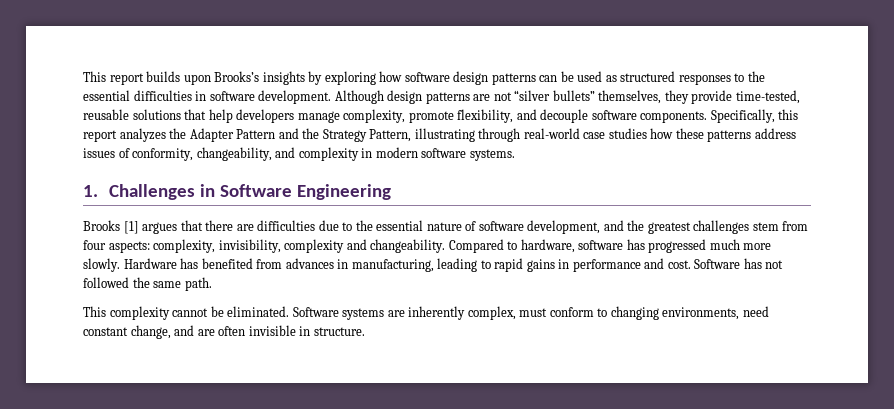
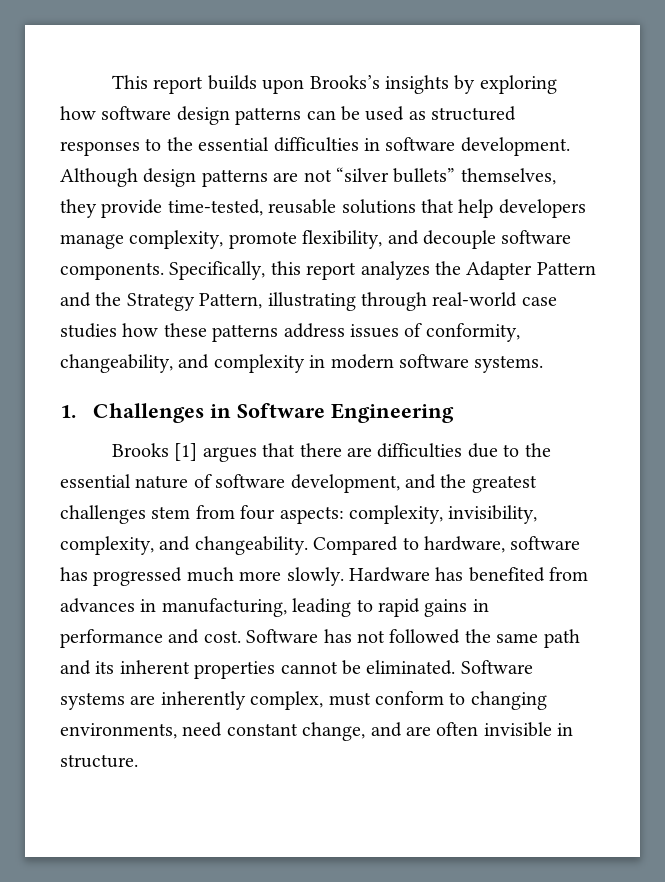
- Brooks [1] argues that there are difficulties due to the essential nature of software development, and the greatest challenges stem from four aspects: complexity, invisibility, complexity and changeability.
+ Brooks [1] argues that there are difficulties due to the essential nature of software development, and the greatest challenges stem from four aspects: complexity, invisibility, complexity, and changeability.
- Software has not followed the same path.
- This complexity cannot be eliminated.
+ Software has not followed the same path and its inherent properties cannot be eliminated.

